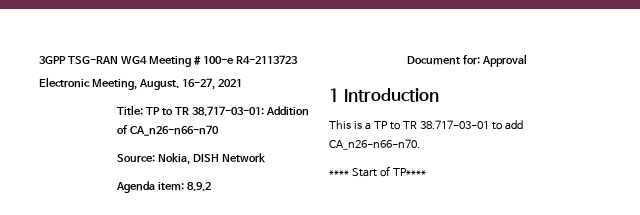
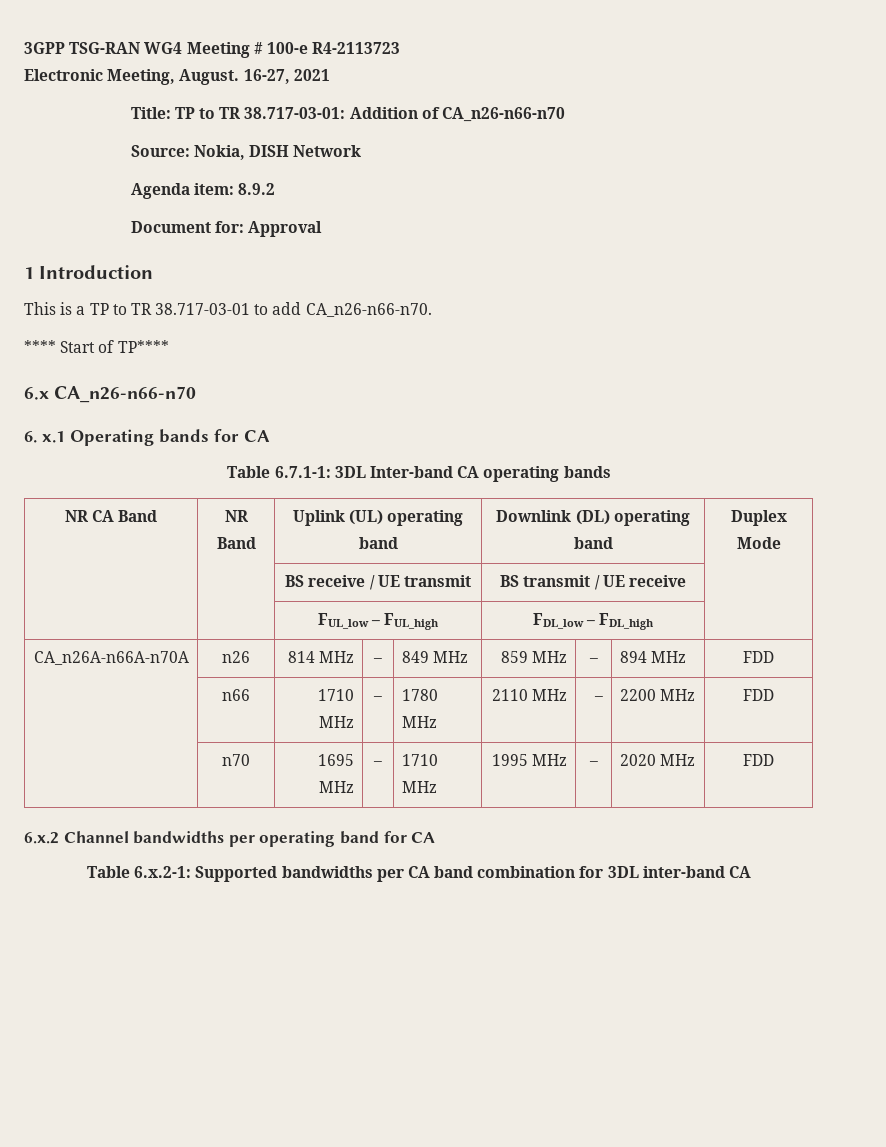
+ 6.x CA_n26-n66-n70
+ 6. x.1 Operating bands for CA
+ Table 6.7.1-1: 3DL Inter-band CA operating bands
+ NR CA Band | NR Band | Uplink (UL) operating band | Downlink (DL) operating band | Duplex Mode
+ | | BS receive / UE transmit | BS transmit / UE receive |
+ | | FUL_low – FUL_high | FDL_low – FDL_high |
+ CA_n26A-n66A-n70A | n26 | 814 MHz | – | 849 MHz | 859 MHz | – | 894 MHz | FDD
+ | n66 | 1710 MHz | – | 1780 MHz | 2110 MHz | – | 2200 MHz | FDD
+ | n70 | 1695 MHz | – | 1710 MHz | 1995 MHz | – | 2020 MHz | FDD
+ 6.x.2 Channel bandwidths per operating band for CA
+ Table 6.x.2-1: Supported bandwidths per CA band combination for 3DL inter-band CA

